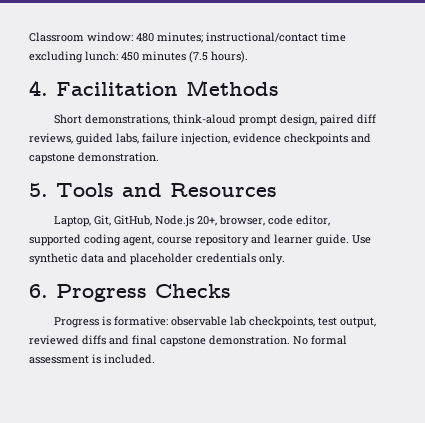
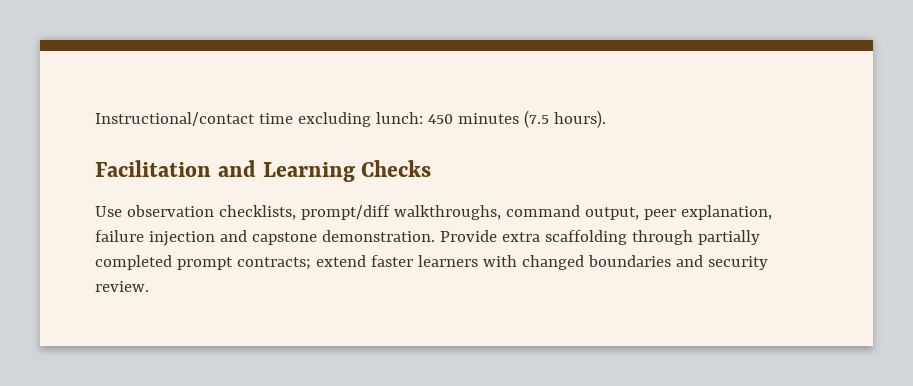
- Classroom window: 480 minutes; instructional/contact time excluding lunch: 450 minutes (7.5 hours).
+ Instructional/contact time excluding lunch: 450 minutes (7.5 hours).
- 4. Facilitation Methods
- Short demonstrations, think-aloud prompt design, paired diff reviews, guided labs, failure injection, evidence checkpoints and capstone demonstration.
- 5. Tools and Resources
- Laptop, Git, GitHub, Node.js 20+, browser, code editor, supported coding agent, course repository and learner guide. Use synthetic data and placeholder credentials only.
- 6. Progress Checks
- Progress is formative: observable lab checkpoints, test output, reviewed diffs and final capstone demonstration. No formal assessment is included.
+ Facilitation and Learning Checks
+ Use observation checklists, prompt/diff walkthroughs, command output, peer explanation, failure injection and capstone demonstration. Provide extra scaffolding through partially completed prompt contracts; extend faster learners with changed boundaries and security review.

